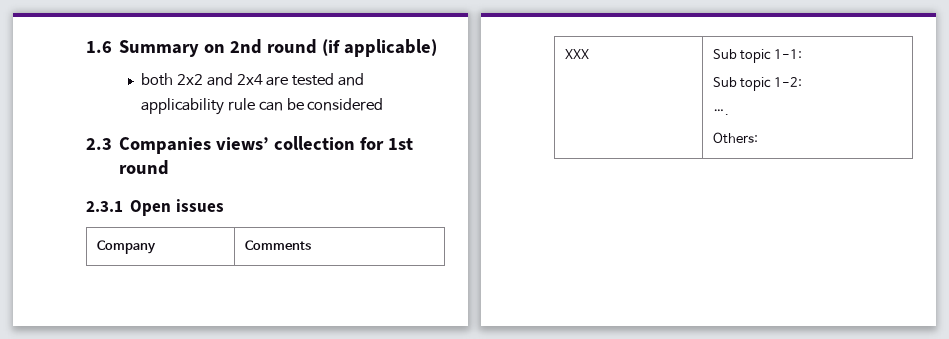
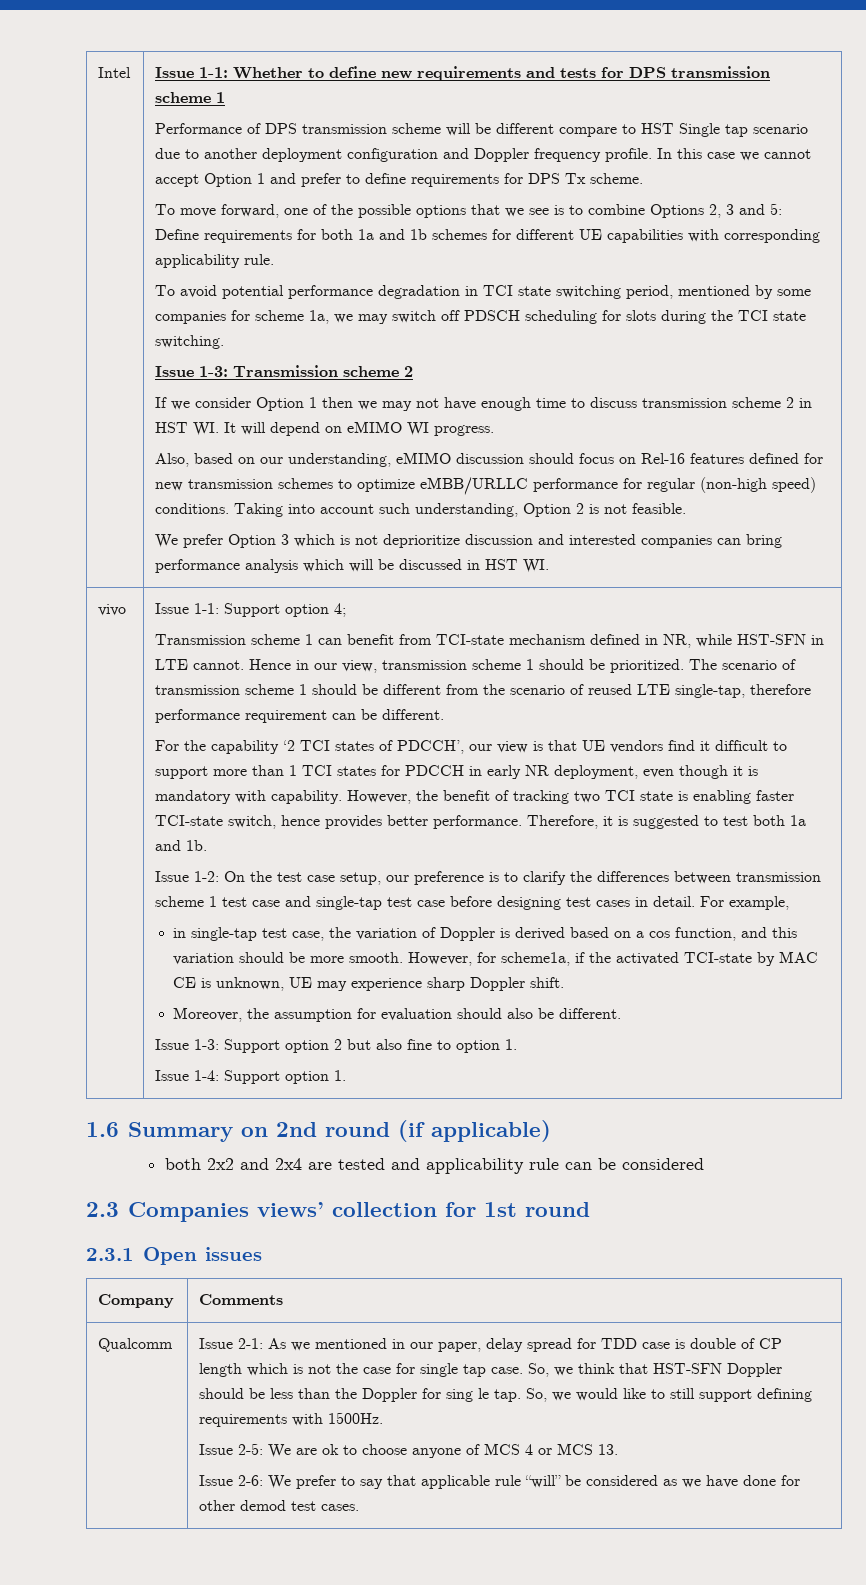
+ Intel | Issue 1-1: Whether to define new requirements and tests for DPS transmission scheme 1
+ Performance of DPS transmission scheme will be different compare to HST Single tap scenario due to another deployment configuration and Doppler frequency profile. In this case we cannot accept Option 1 and prefer to define requirements for DPS Tx scheme.
+ To move forward, one of the possible options that we see is to combine Options 2, 3 and 5: Define requirements for both 1a and 1b schemes for different UE capabilities with corresponding applicability rule.
+ To avoid potential performance degradation in TCI state switching period, mentioned by some companies for scheme 1a, we may switch off PDSCH scheduling for slots during the TCI state switching.
+ Issue 1-3: Transmission scheme 2
+ If we consider Option 1 then we may not have enough time to discuss transmission scheme 2 in HST WI. It will depend on eMIMO WI progress.
+ Also, based on our understanding, eMIMO discussion should focus on Rel-16 features defined for new transmission schemes to optimize eMBB/URLLC performance for regular (non-high speed) conditions. Taking into account such understanding, Option 2 is not feasible.
+ We prefer Option 3 which is not deprioritize discussion and interested companies can bring performance analysis which will be discussed in HST WI.
+ vivo | Issue 1-1: Support option 4;
+ Transmission scheme 1 can benefit from TCI-state mechanism defined in NR, while HST-SFN in LTE cannot. Hence in our view, transmission scheme 1 should be prioritized. The scenario of transmission scheme 1 should be different from the scenario of reused LTE single-tap, therefore performance requirement can be different.
+ For the capability ‘2 TCI states of PDCCH’, our view is that UE vendors find it difficult to support more than 1 TCI states for PDCCH in early NR deployment, even though it is mandatory with capability. However, the benefit of tracking two TCI state is enabling faster TCI-state switch, hence provides better performance. Therefore, it is suggested to test both 1a and 1b.
+ Issue 1-2: On the test case setup, our preference is to clarify the differences between transmission scheme 1 test case and single-tap test case before designing test cases in detail. For example,
+ in single-tap test case, the variation of Doppler is derived based on a cos function, and this variation should be more smooth. However, for scheme1a, if the activated TCI-state by MAC CE is unknown, UE may experience sharp Doppler shift.
+ Moreover, the assumption for evaluation should also be different.
+ Issue 1-3: Support option 2 but also fine to option 1.
+ Issue 1-4: Support option 1.
- XXX | Sub topic 1-1:
- Sub topic 1-2:
- ….
- Others:
+ Qualcomm | Issue 2-1: As we mentioned in our paper, delay spread for TDD case is double of CP length which is not the case for single tap case. So, we think that HST-SFN Doppler should be less than the Doppler for sing le tap. So, we would like to still support defining requirements with 1500Hz.
+ Issue 2-5: We are ok to choose anyone of MCS 4 or MCS 13.
+ Issue 2-6: We prefer to say that applicable rule “will” be considered as we have done for other demod test cases.

